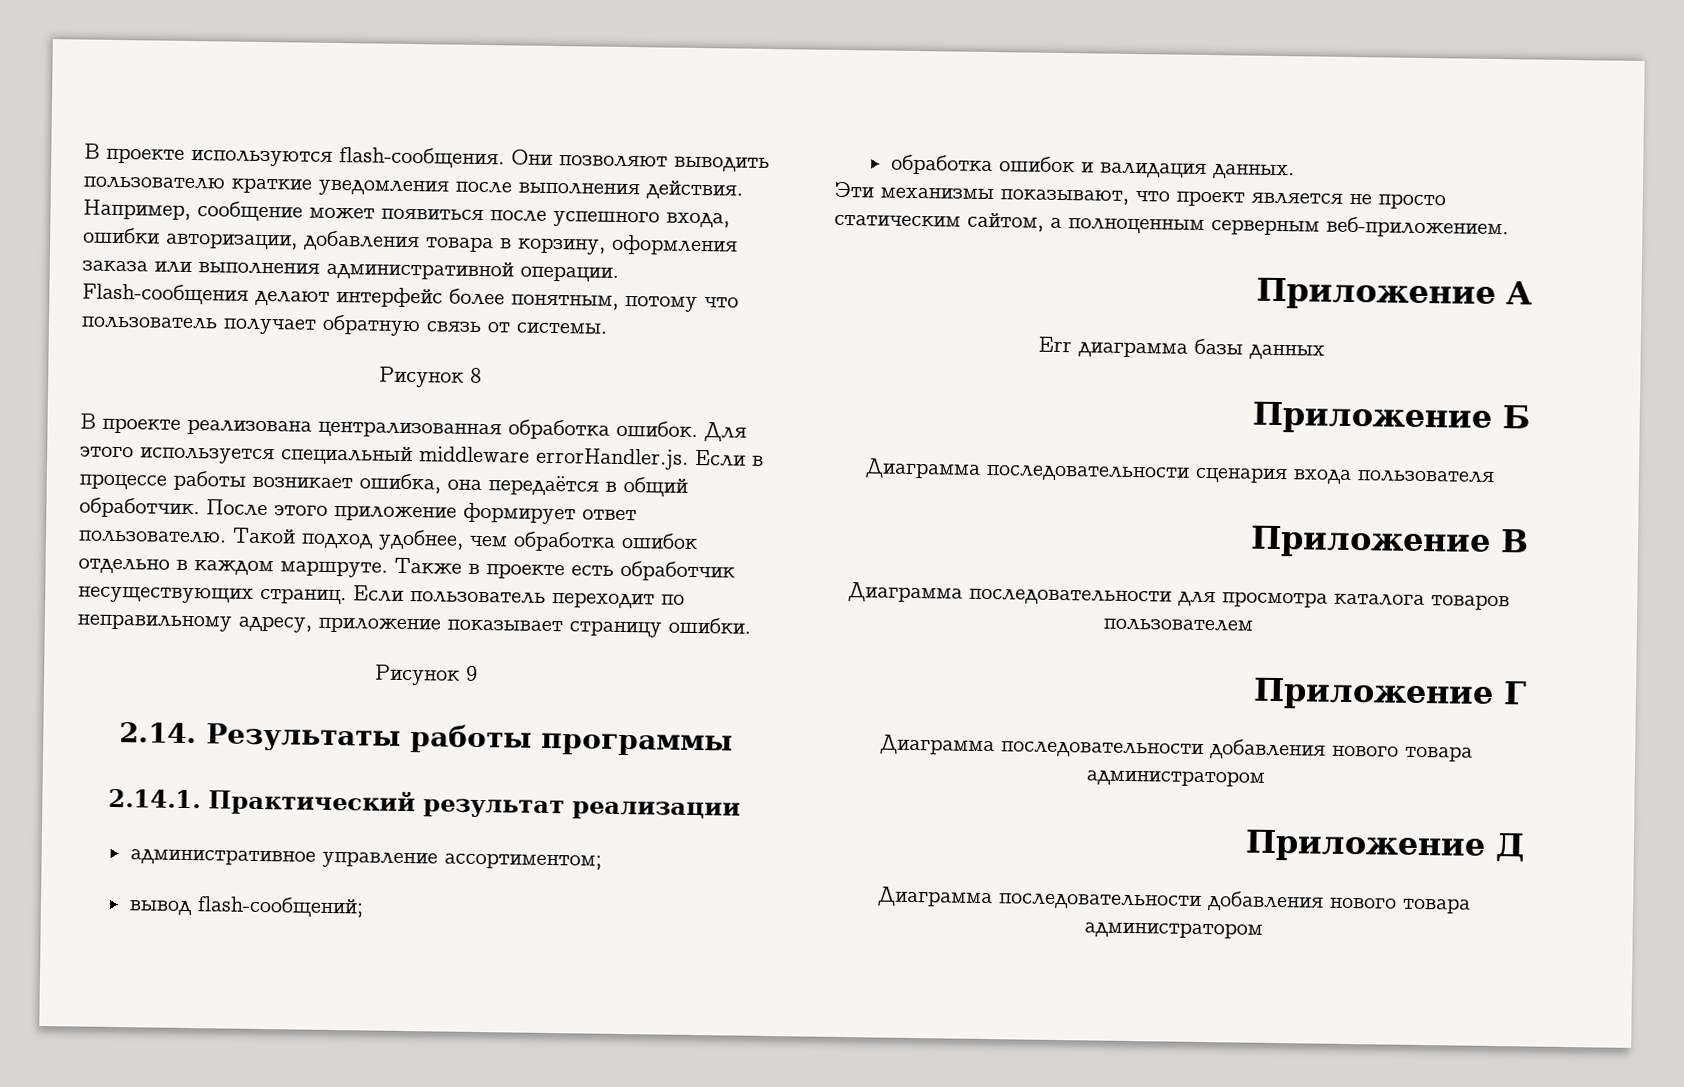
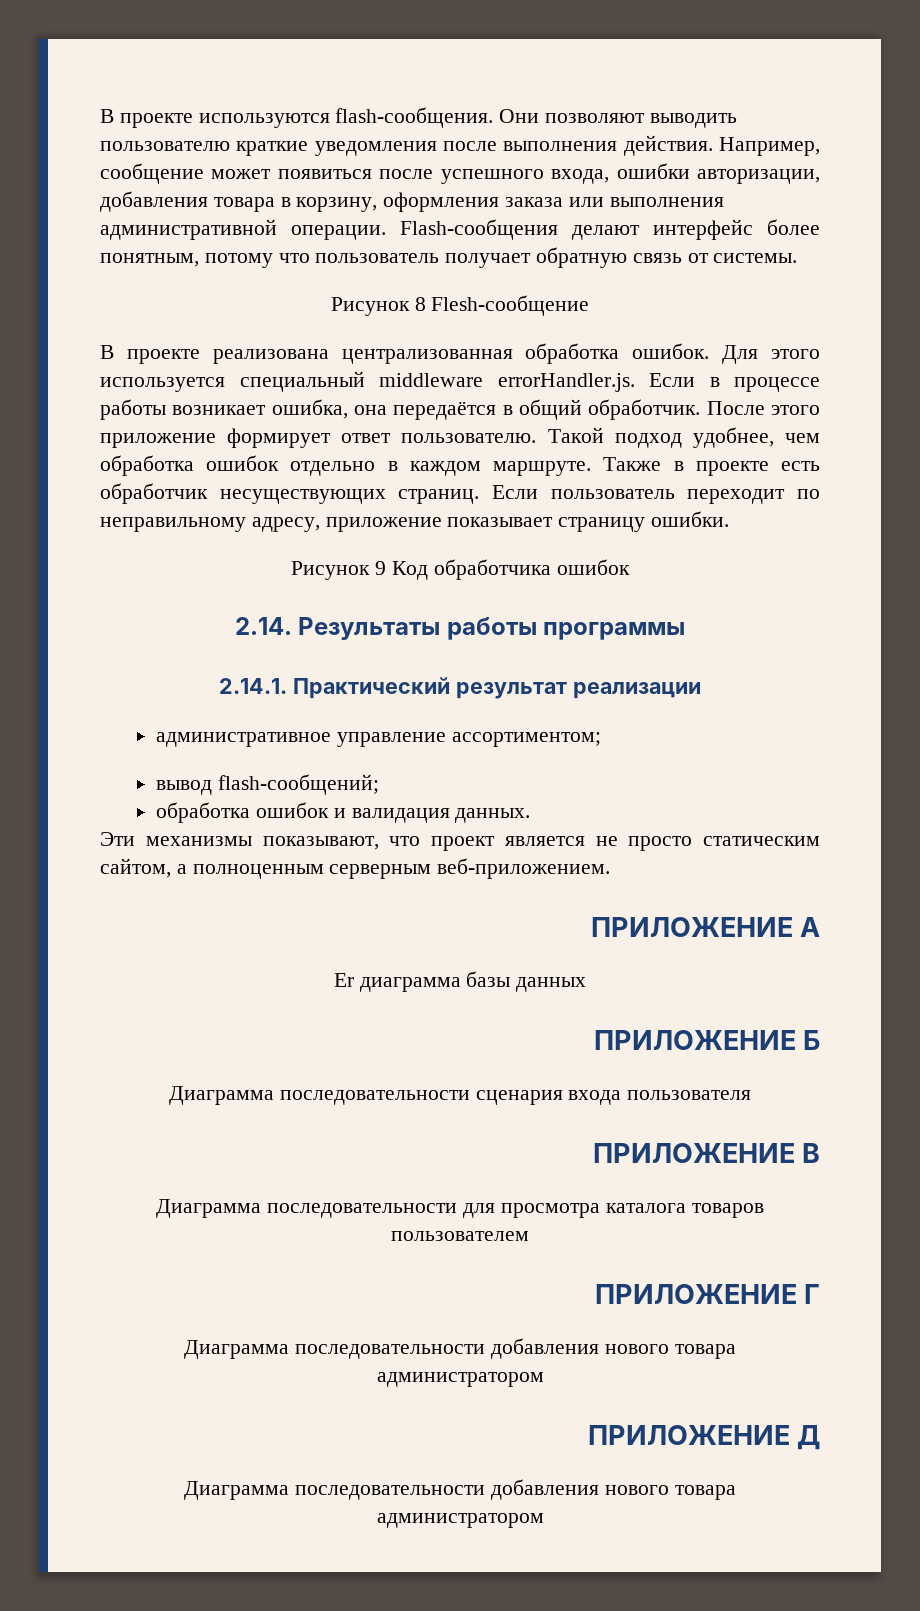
- Рисунок 8
+ Рисунок 8 Flesh-сообщение
- Рисунок 9
+ Рисунок 9 Код обработчика ошибок
- Приложение A
+ ПРИЛОЖЕНИЕ A
- Err диаграмма базы данных
+ Er диаграмма базы данных
- Приложение Б
+ ПРИЛОЖЕНИЕ Б
- Приложение В
+ ПРИЛОЖЕНИЕ В
- Приложение Г
+ ПРИЛОЖЕНИЕ Г
- Приложение Д
+ ПРИЛОЖЕНИЕ Д

